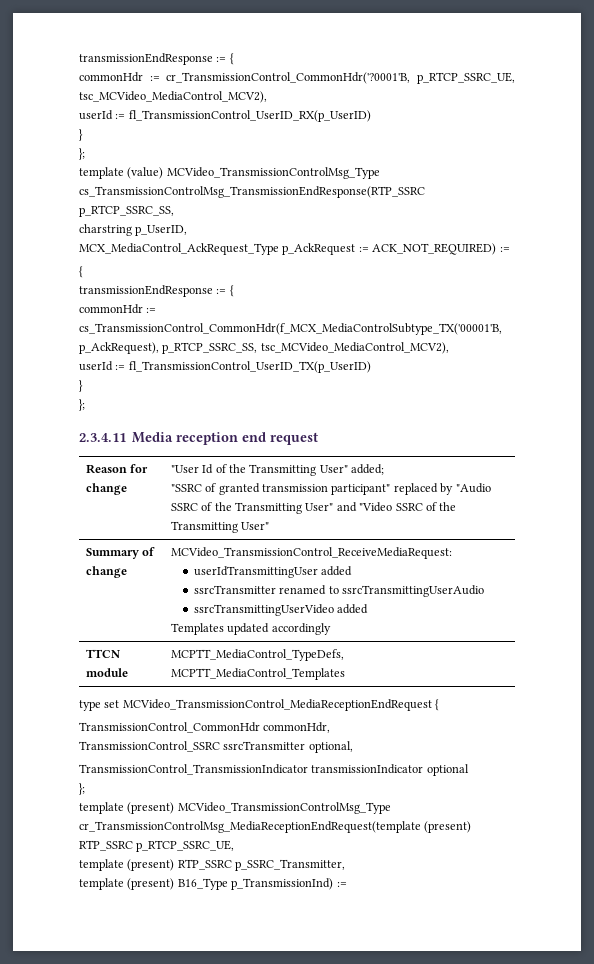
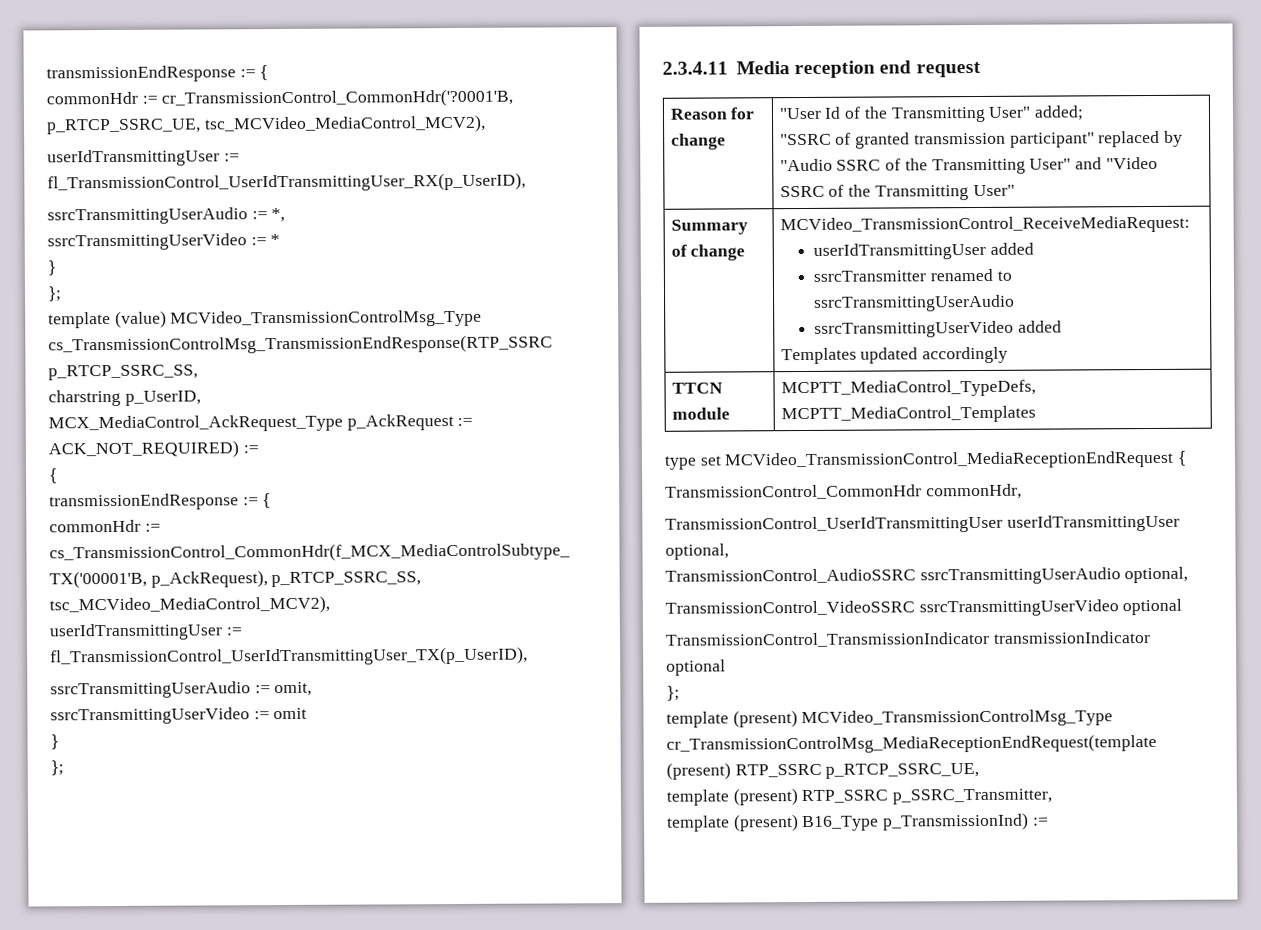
- userId := fl_TransmissionControl_UserID_RX(p_UserID)
+ userIdTransmittingUser := fl_TransmissionControl_UserIdTransmittingUser_RX(p_UserID),
+ ssrcTransmittingUserAudio := *,
+ ssrcTransmittingUserVideo := *
- userId := fl_TransmissionControl_UserID_TX(p_UserID)
+ userIdTransmittingUser := fl_TransmissionControl_UserIdTransmittingUser_TX(p_UserID),
+ ssrcTransmittingUserAudio := omit,
+ ssrcTransmittingUserVideo := omit
- TransmissionControl_SSRC ssrcTransmitter optional,
+ TransmissionControl_UserIdTransmittingUser userIdTransmittingUser optional,
+ TransmissionControl_AudioSSRC ssrcTransmittingUserAudio optional,
+ TransmissionControl_VideoSSRC ssrcTransmittingUserVideo optional

